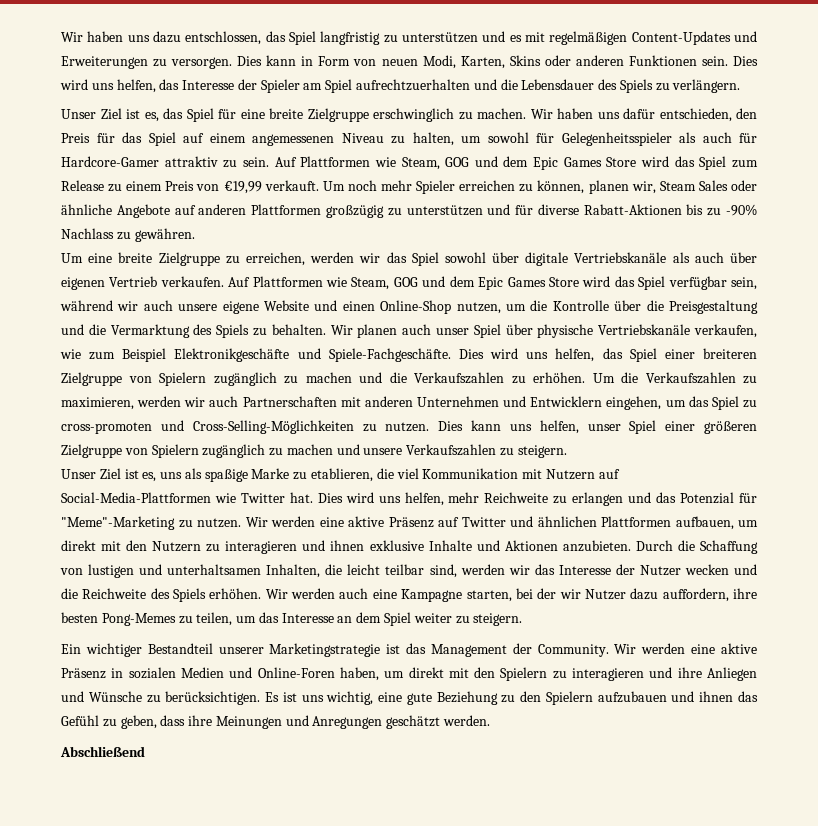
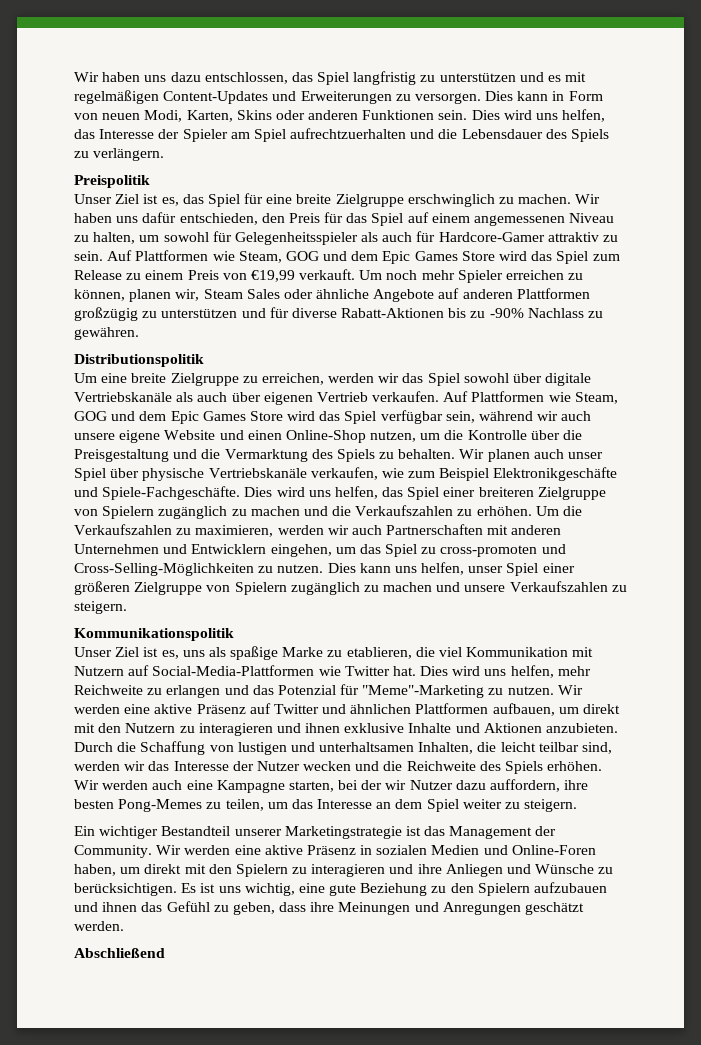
+ Preispolitik
+ Distributionspolitik
+ Kommunikationspolitik

